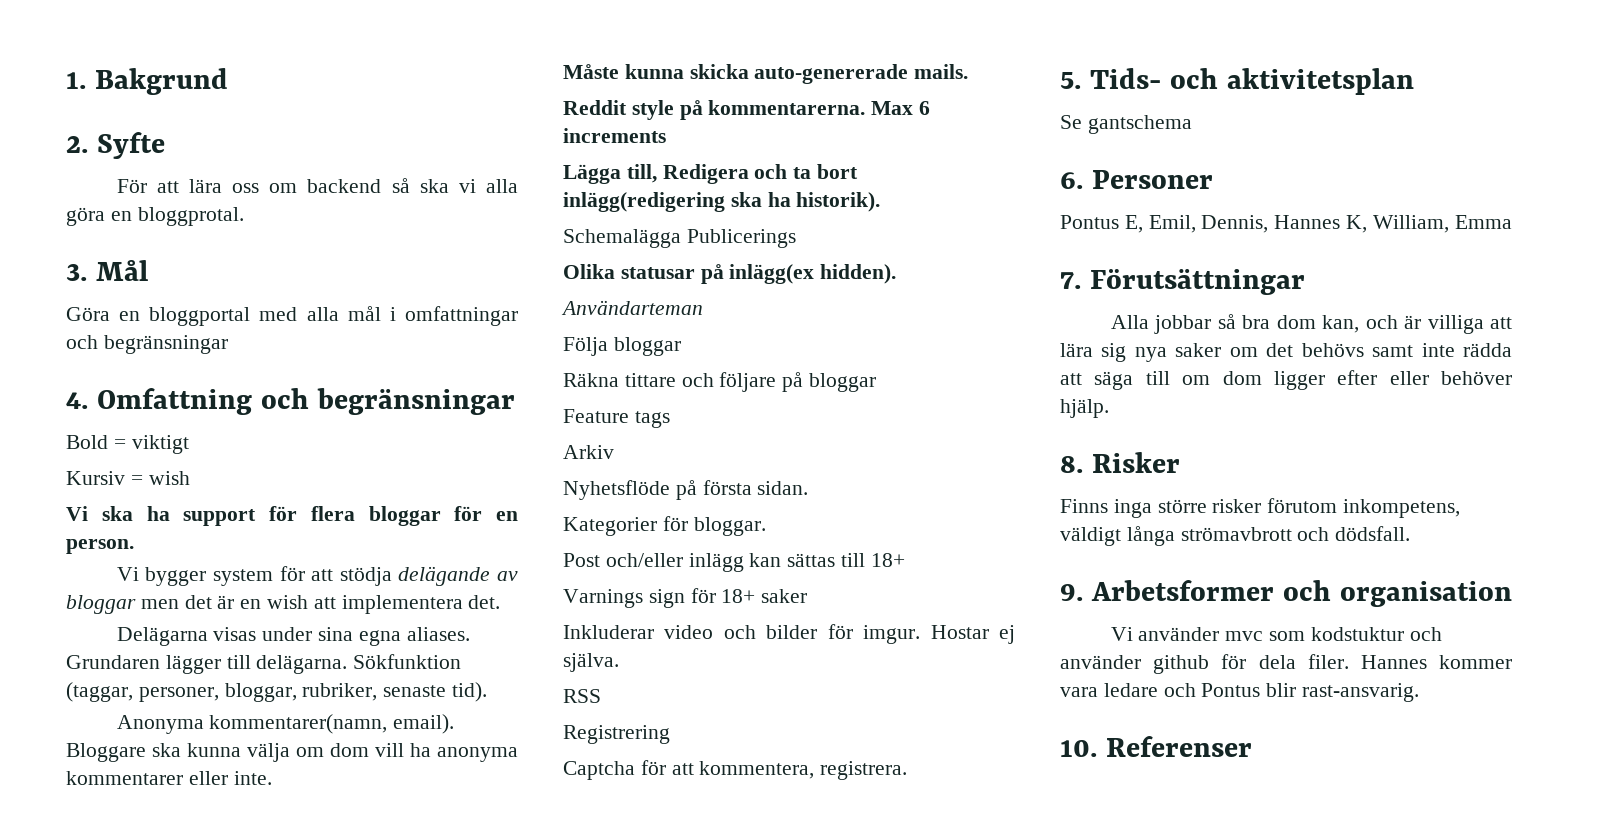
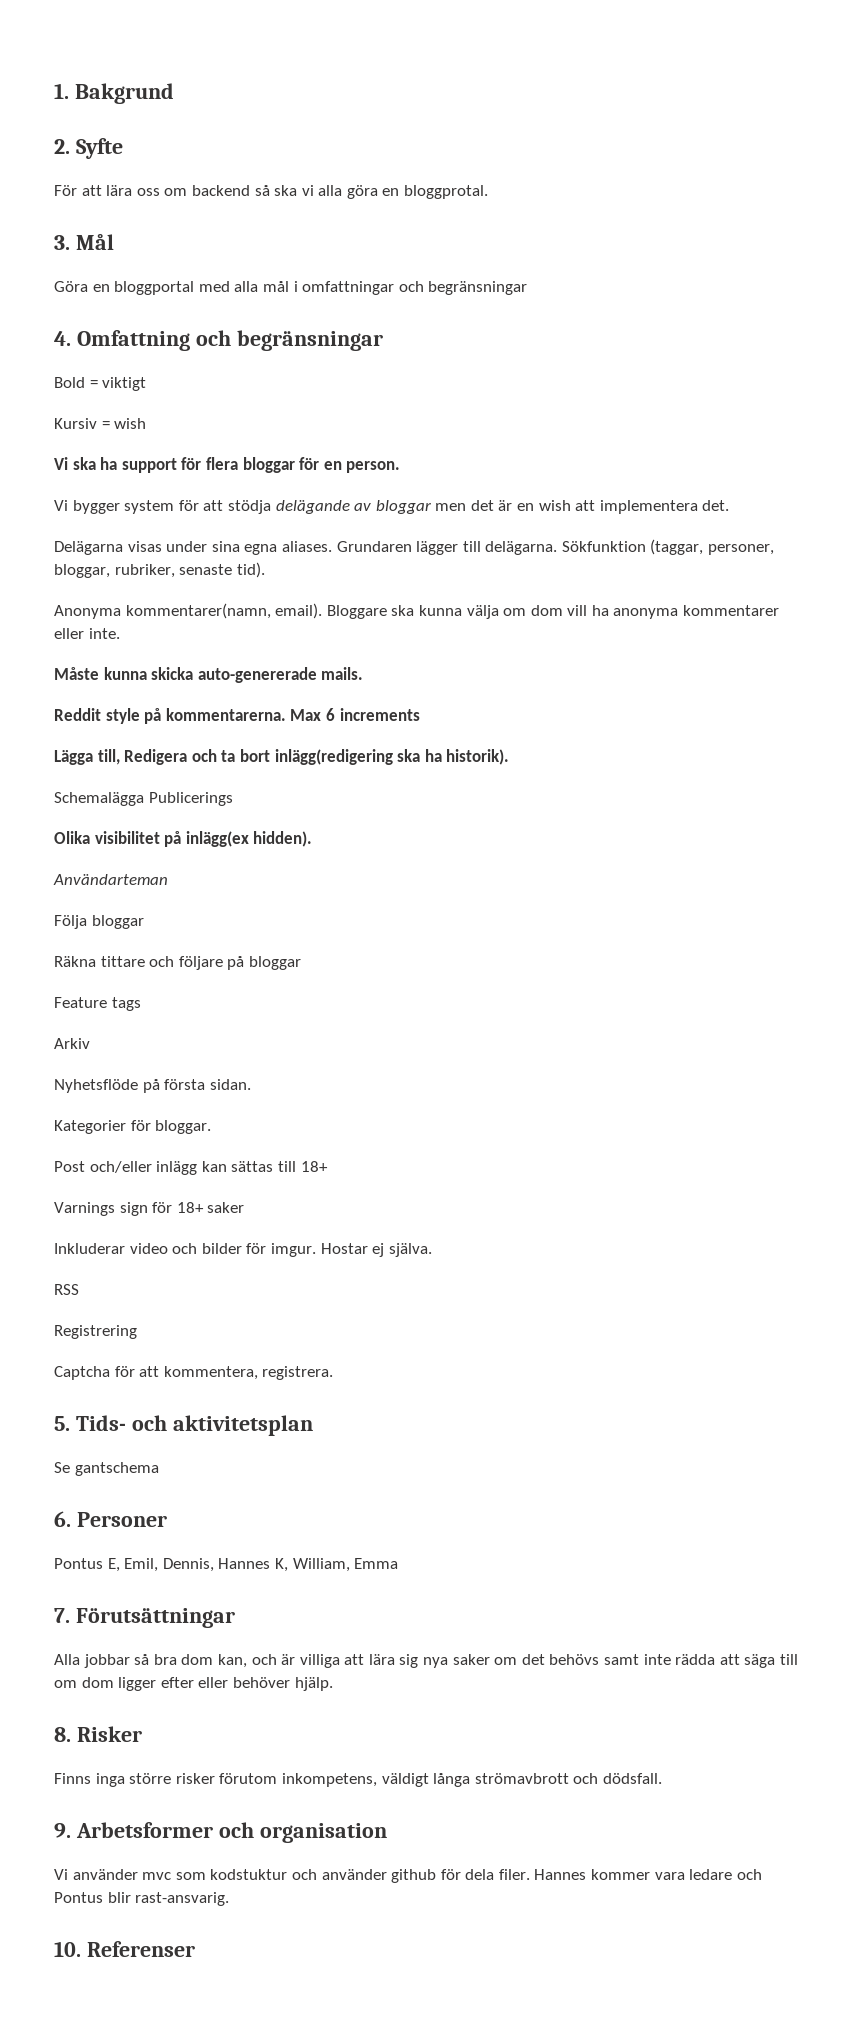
- Olika statusar på inlägg(ex hidden).
+ Olika visibilitet på inlägg(ex hidden).

